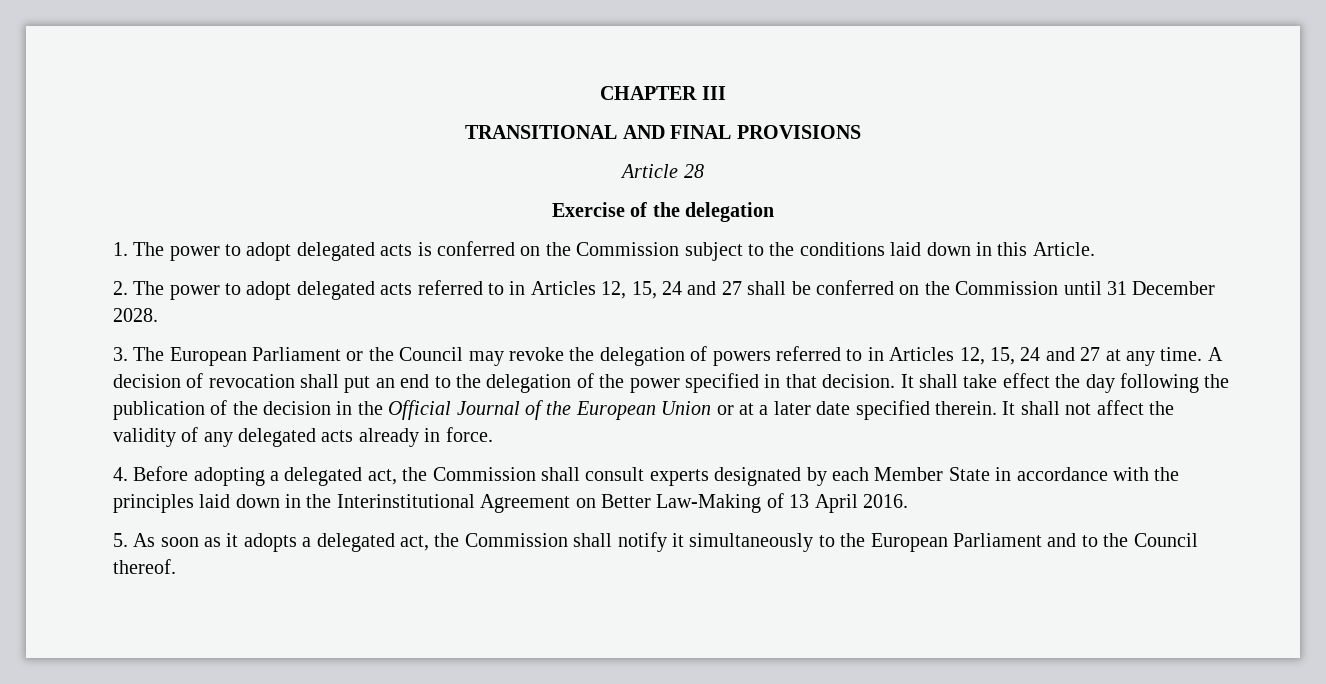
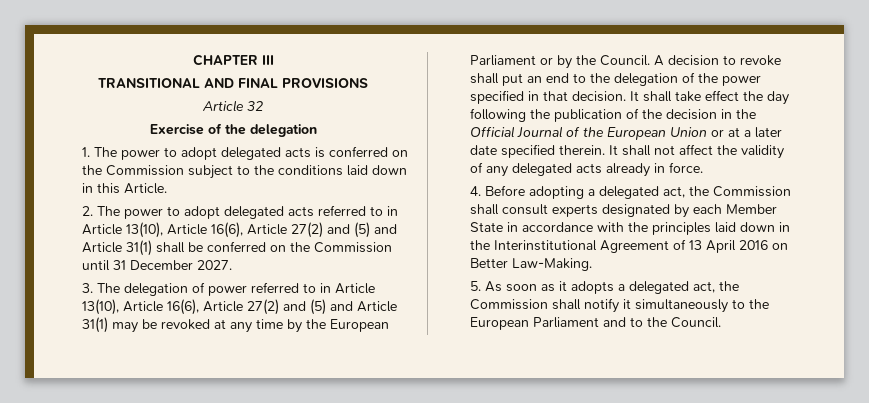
- Article 28
+ Article 32
- 2. The power to adopt delegated acts referred to in Articles 12, 15, 24 and 27 shall be conferred on the Commission until 31 December 2028.
+ 2. The power to adopt delegated acts referred to in Article 13(10), Article 16(6), Article 27(2) and (5) and Article 31(1) shall be conferred on the Commission until 31 December 2027.
- 3. The European Parliament or the Council may revoke the delegation of powers referred to in Articles 12, 15, 24 and 27 at any time. A decision of revocation shall put an end to the delegation of the power specified in that decision.
+ 3. The delegation of power referred to in Article 13(10), Article 16(6), Article 27(2) and (5) and Article 31(1) may be revoked at any time by the European Parliament or by the Council. A decision to revoke shall put an end to the delegation of the power specified in that decision.
- 4. Before adopting a delegated act, the Commission shall consult experts designated by each Member State in accordance with the principles laid down in the Interinstitutional Agreement on Better Law-Making of 13 April 2016.
+ 4. Before adopting a delegated act, the Commission shall consult experts designated by each Member State in accordance with the principles laid down in the Interinstitutional Agreement of 13 April 2016 on Better Law-Making.
- 5. As soon as it adopts a delegated act, the Commission shall notify it simultaneously to the European Parliament and to the Council thereof.
+ 5. As soon as it adopts a delegated act, the Commission shall notify it simultaneously to the European Parliament and to the Council.

